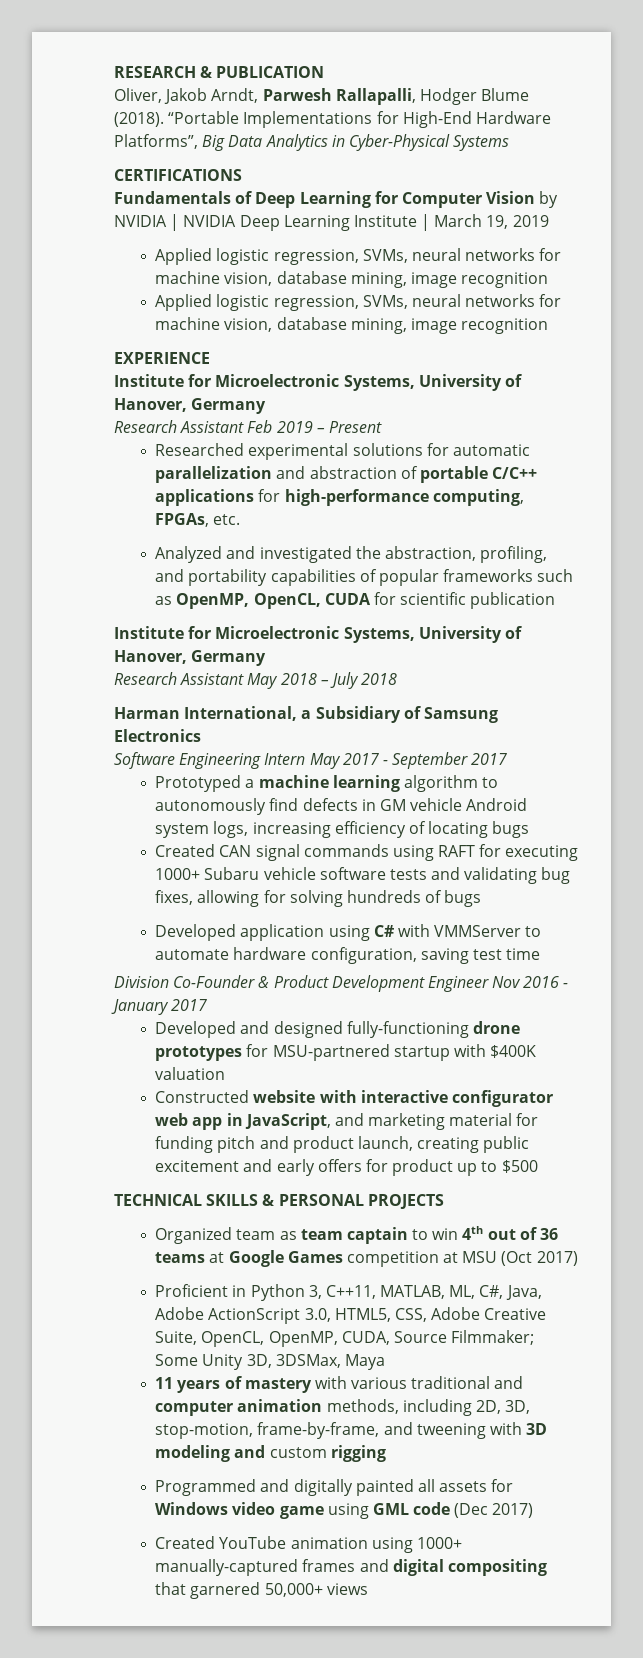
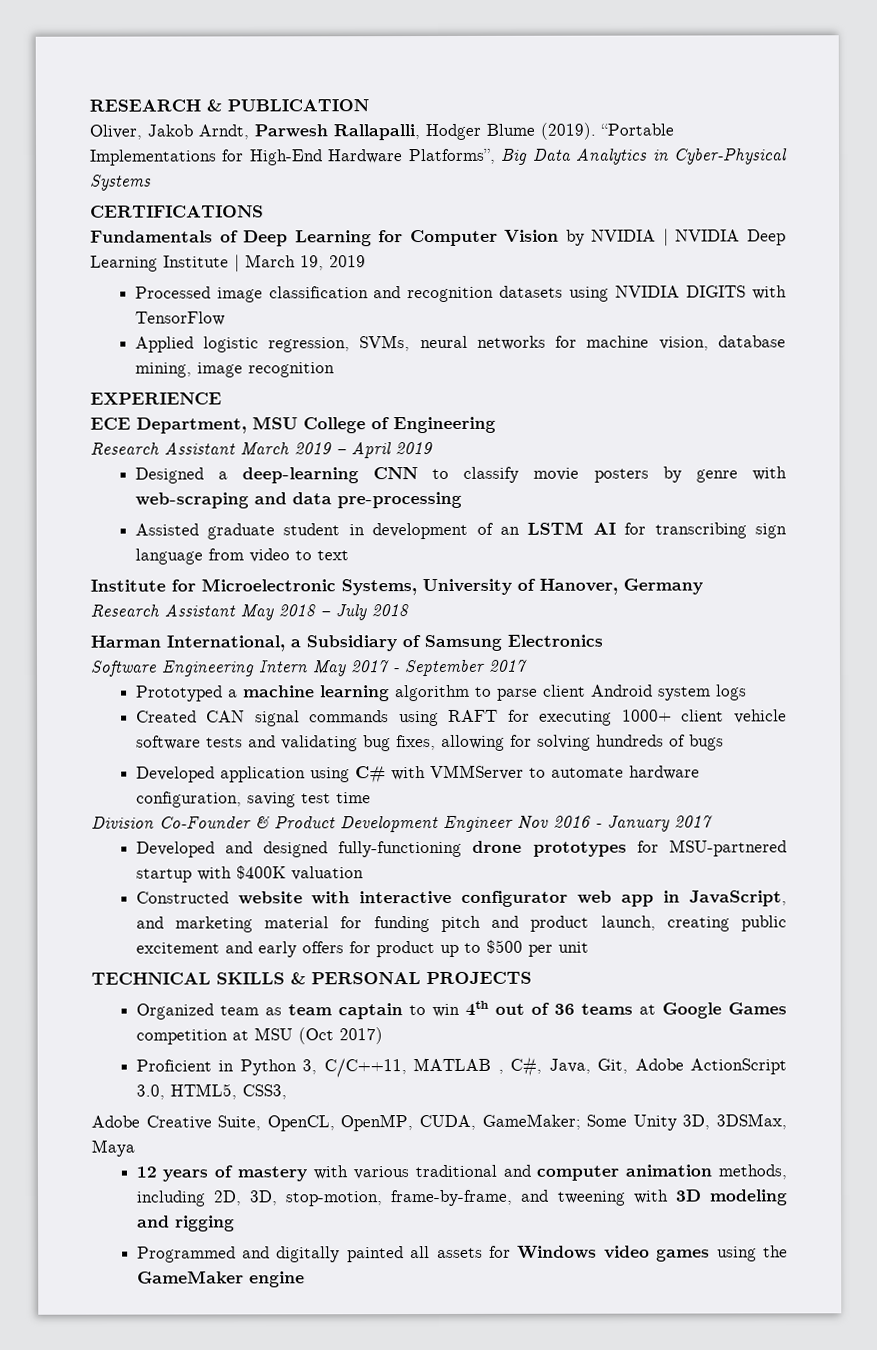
- Oliver, Jakob Arndt, Parwesh Rallapalli, Hodger Blume (2018).
+ Oliver, Jakob Arndt, Parwesh Rallapalli, Hodger Blume (2019).
  Fundamentals of Deep Learning for Computer Vision by NVIDIA | NVIDIA Deep Learning Institute | March 19, 2019
- Applied logistic regression, SVMs, neural networks for machine vision, database mining, image recognition
+ Processed image classification and recognition datasets using NVIDIA DIGITS with TensorFlow
  EXPERIENCE
- Institute for Microelectronic Systems, University of Hanover, Germany
- Research Assistant Feb 2019 – Present
- Researched experimental solutions for automatic parallelization and abstraction of portable C/C++ applications for high-performance computing, FPGAs, etc.
- Analyzed and investigated the abstraction, profiling, and portability capabilities of popular frameworks such as OpenMP, OpenCL, CUDA for scientific publication
+ ECE Department, MSU College of Engineering
+ Research Assistant March 2019 – April 2019
+ Designed a deep-learning CNN to classify movie posters by genre with web-scraping and data pre-processing
+ Assisted graduate student in development of an LSTM AI for transcribing sign language from video to text
- Prototyped a machine learning algorithm to autonomously find defects in GM vehicle Android system logs, increasing efficiency of locating bugs
+ Prototyped a machine learning algorithm to parse client Android system logs
- Created CAN signal commands using RAFT for executing 1000+ Subaru vehicle software tests and validating bug fixes, allowing for solving hundreds of bugs
+ Created CAN signal commands using RAFT for executing 1000+ client vehicle software tests and validating bug fixes, allowing for solving hundreds of bugs
- Constructed website with interactive configurator web app in JavaScript, and marketing material for funding pitch and product launch, creating public excitement and early offers for product up to $500
+ Constructed website with interactive configurator web app in JavaScript, and marketing material for funding pitch and product launch, creating public excitement and early offers for product up to $500 per unit
- Proficient in Python 3, C++11, MATLAB, ML, C#, Java, Adobe ActionScript 3.0, HTML5, CSS, Adobe Creative Suite, OpenCL, OpenMP, CUDA, Source Filmmaker; Some Unity 3D, 3DSMax, Maya
+ Proficient in Python 3, C/C++11, MATLAB , C#, Java, Git, Adobe ActionScript 3.0, HTML5, CSS3,
+ Adobe Creative Suite, OpenCL, OpenMP, CUDA, GameMaker; Some Unity 3D, 3DSMax, Maya
- 11 years of mastery with various traditional and computer animation methods, including 2D, 3D, stop-motion, frame-by-frame, and tweening with 3D modeling and custom rigging
+ 12 years of mastery with various traditional and computer animation methods, including 2D, 3D, stop-motion, frame-by-frame, and tweening with 3D modeling and rigging
- Programmed and digitally painted all assets for Windows video game using GML code (Dec 2017)
- Created YouTube animation using 1000+ manually-captured frames and digital compositing that garnered 50,000+ views
+ Programmed and digitally painted all assets for Windows video games using the GameMaker engine

